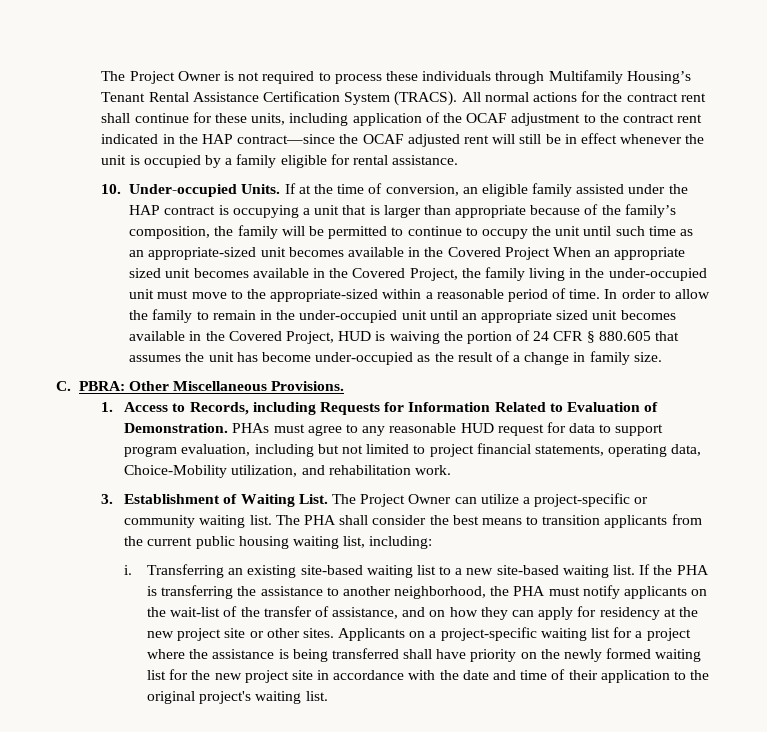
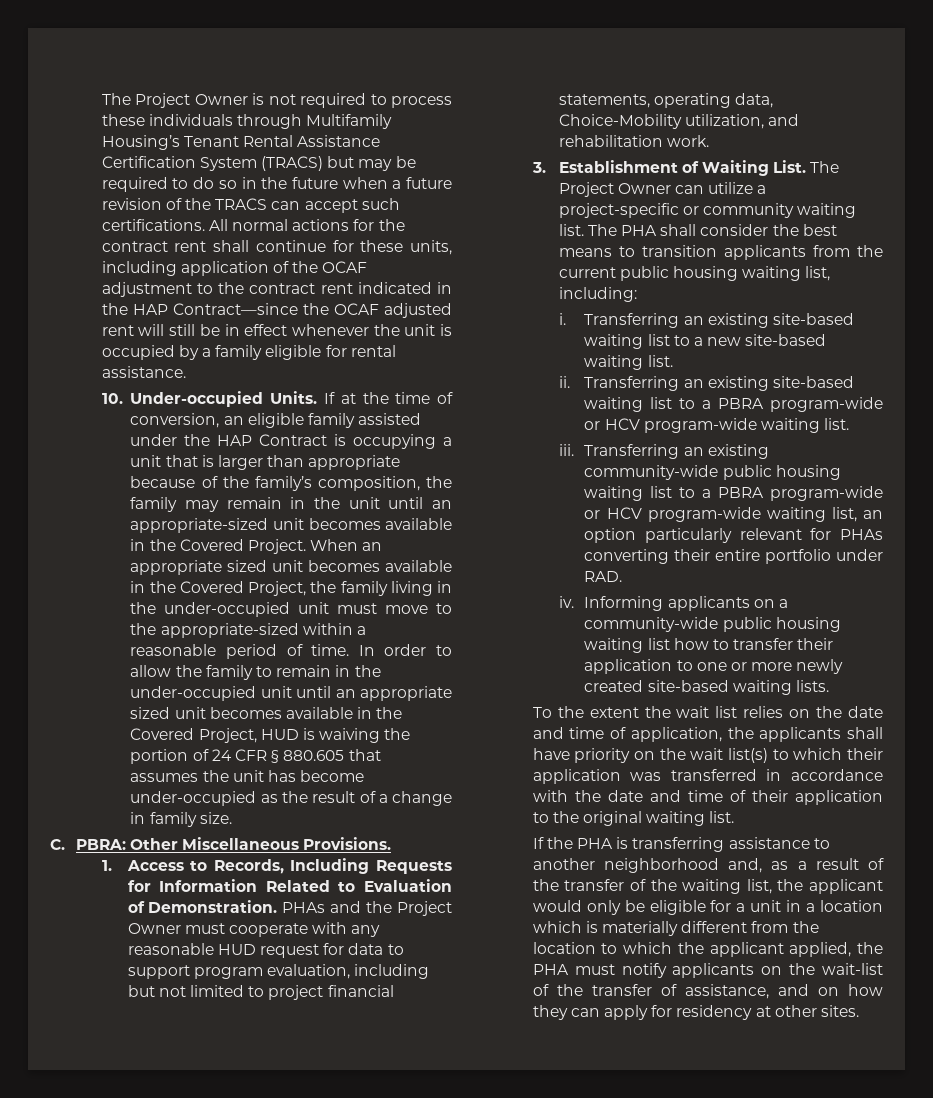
- The Project Owner is not required to process these individuals through Multifamily Housing’s Tenant Rental Assistance Certification System (TRACS).
+ The Project Owner is not required to process these individuals through Multifamily Housing’s Tenant Rental Assistance Certification System (TRACS) but may be required to do so in the future when a future revision of the TRACS can accept such certifications.
- All normal actions for the contract rent shall continue for these units, including application of the OCAF adjustment to the contract rent indicated in the HAP contract—since the OCAF adjusted rent will still be in effect whenever the unit is occupied by a family eligible for rental assistance.
+ All normal actions for the contract rent shall continue for these units, including application of the OCAF adjustment to the contract rent indicated in the HAP Contract—since the OCAF adjusted rent will still be in effect whenever the unit is occupied by a family eligible for rental assistance.
- If at the time of conversion, an eligible family assisted under the HAP contract is occupying a unit that is larger than appropriate because of the family’s composition, the family will be permitted to continue to occupy the unit until such time as an appropriate-sized unit becomes available in the Covered Project When an appropriate sized unit becomes available in the Covered Project, the family living in the under-occupied unit must move to the appropriate-sized within a reasonable period of time.
+ If at the time of conversion, an eligible family assisted under the HAP Contract is occupying a unit that is larger than appropriate because of the family’s composition, the family may remain in the unit until an appropriate-sized unit becomes available in the Covered Project. When an appropriate sized unit becomes available in the Covered Project, the family living in the under-occupied unit must move to the appropriate-sized within a reasonable period of time.
- 1. Access to Records, including Requests for Information Related to Evaluation of Demonstration.
+ 1. Access to Records, Including Requests for Information Related to Evaluation of Demonstration.
- PHAs must agree to any reasonable HUD request for data to support program evaluation, including but not limited to project financial statements, operating data, Choice-Mobility utilization, and rehabilitation work.
+ PHAs and the Project Owner must cooperate with any reasonable HUD request for data to support program evaluation, including but not limited to project financial statements, operating data, Choice-Mobility utilization, and rehabilitation work.
- Transferring an existing site-based waiting list to a new site-based waiting list. If the PHA is transferring the assistance to another neighborhood, the PHA must notify applicants on the wait-list of the transfer of assistance, and on how they can apply for residency at the new project site or other sites. Applicants on a project-specific waiting list for a project where the assistance is being transferred shall have priority on the newly formed waiting list for the new project site in accordance with the date and time of their application to the original project's waiting list.
+ Transferring an existing site-based waiting list to a new site-based waiting list.
+ ii. Transferring an existing site-based waiting list to a PBRA program-wide or HCV program-wide waiting list.
+ iii. Transferring an existing community-wide public housing waiting list to a PBRA program-wide or HCV program-wide waiting list, an option particularly relevant for PHAs converting their entire portfolio under RAD.
+ iv. Informing applicants on a community-wide public housing waiting list how to transfer their application to one or more newly created site-based waiting lists.
+ To the extent the wait list relies on the date and time of application, the applicants shall have priority on the wait list(s) to which their application was transferred in accordance with the date and time of their application to the original waiting list.
+ If the PHA is transferring assistance to another neighborhood and, as a result of the transfer of the waiting list, the applicant would only be eligible for a unit in a location which is materially different from the location to which the applicant applied, the PHA must notify applicants on the wait-list of the transfer of assistance, and on how they can apply for residency at other sites.

